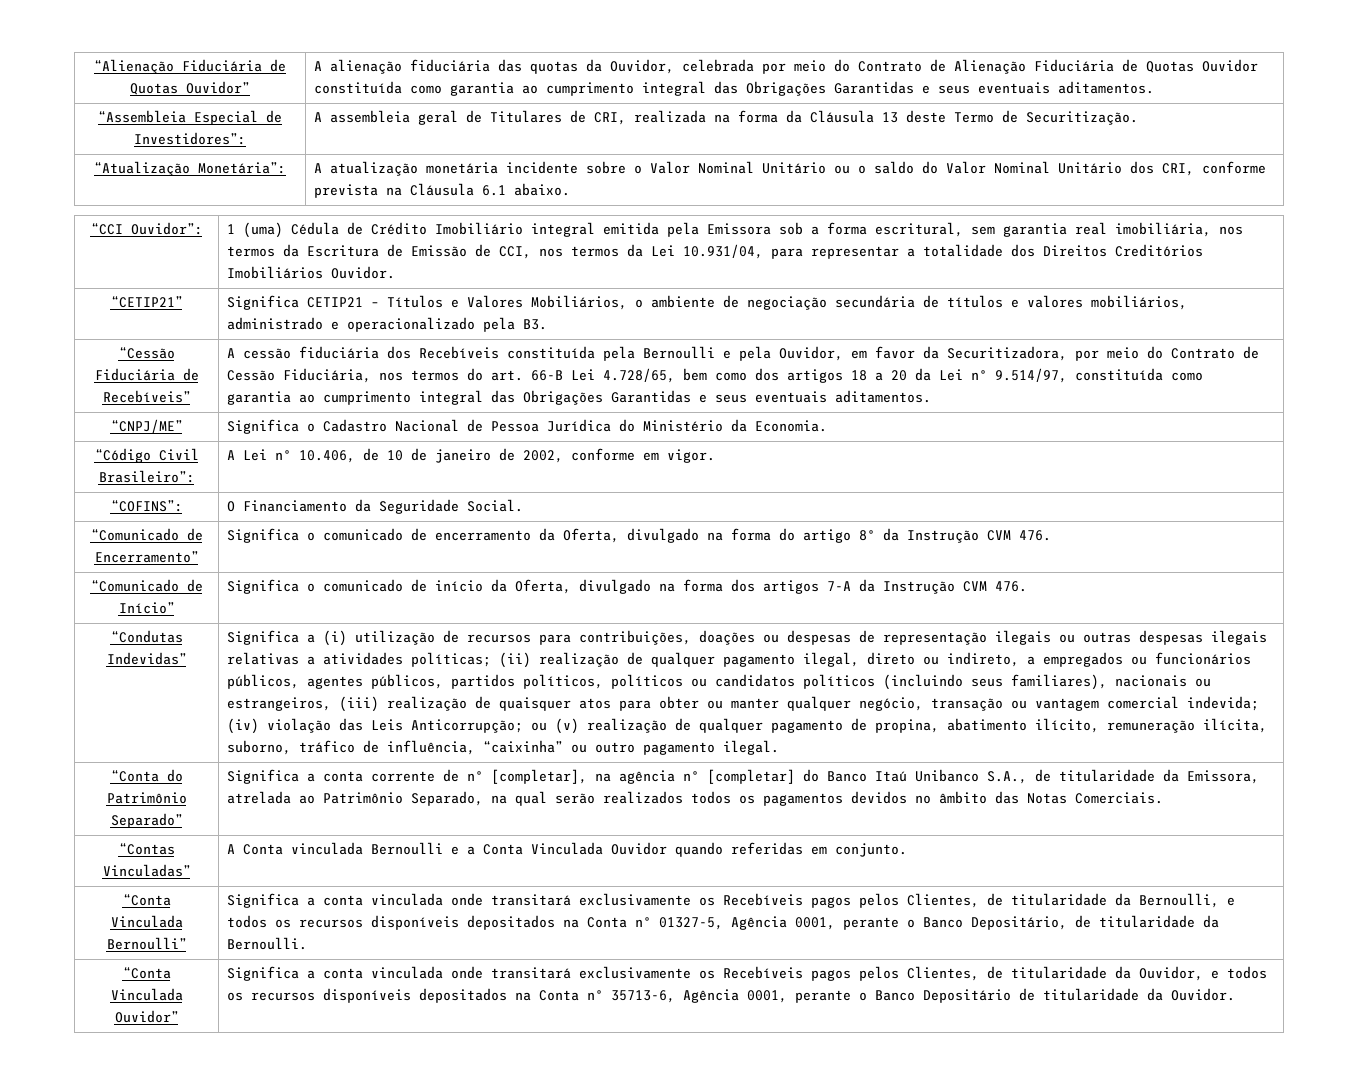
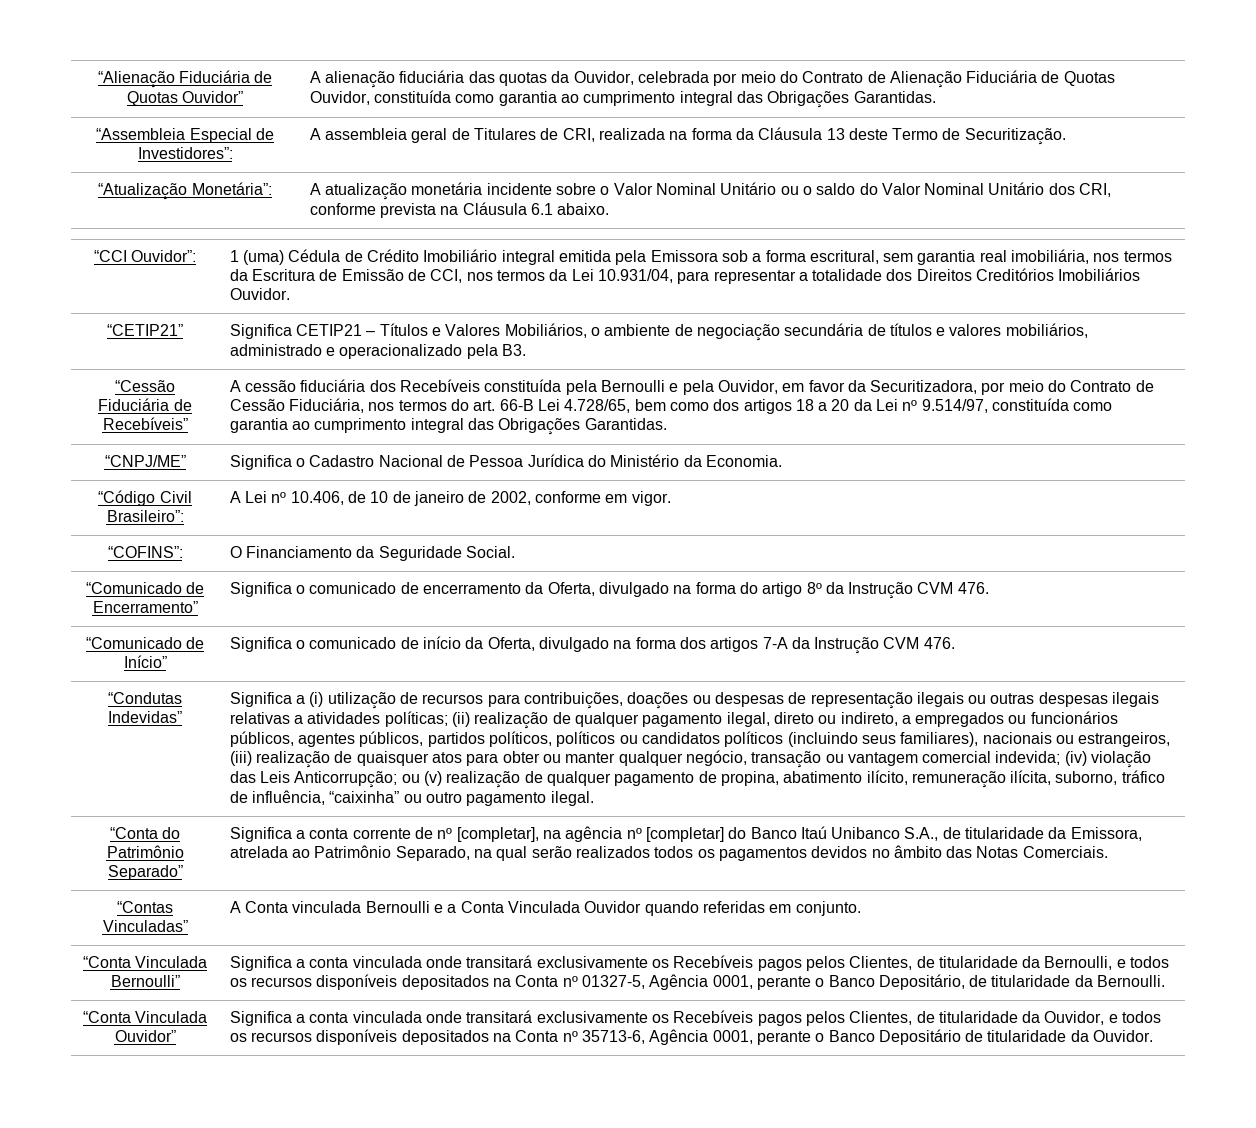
- “Alienação Fiduciária de Quotas Ouvidor” | A alienação fiduciária das quotas da Ouvidor, celebrada por meio do Contrato de Alienação Fiduciária de Quotas Ouvidor constituída como garantia ao cumprimento integral das Obrigações Garantidas e seus eventuais aditamentos.
+ “Alienação Fiduciária de Quotas Ouvidor” | A alienação fiduciária das quotas da Ouvidor, celebrada por meio do Contrato de Alienação Fiduciária de Quotas Ouvidor, constituída como garantia ao cumprimento integral das Obrigações Garantidas.
- A cessão fiduciária dos Recebíveis constituída pela Bernoulli e pela Ouvidor, em favor da Securitizadora, por meio do Contrato de Cessão Fiduciária, nos termos do art. 66-B Lei 4.728/65, bem como dos artigos 18 a 20 da Lei nº 9.514/97, constituída como garantia ao cumprimento integral das Obrigações Garantidas e seus eventuais aditamentos.
+ A cessão fiduciária dos Recebíveis constituída pela Bernoulli e pela Ouvidor, em favor da Securitizadora, por meio do Contrato de Cessão Fiduciária, nos termos do art. 66-B Lei 4.728/65, bem como dos artigos 18 a 20 da Lei nº 9.514/97, constituída como garantia ao cumprimento integral das Obrigações Garantidas.

